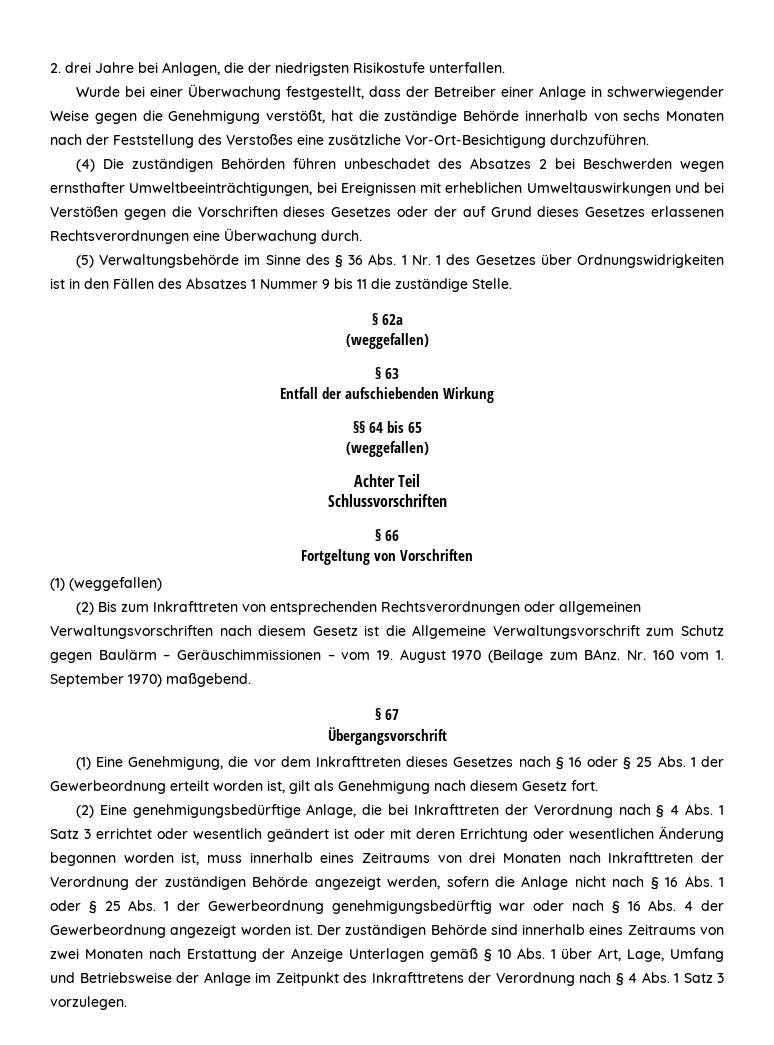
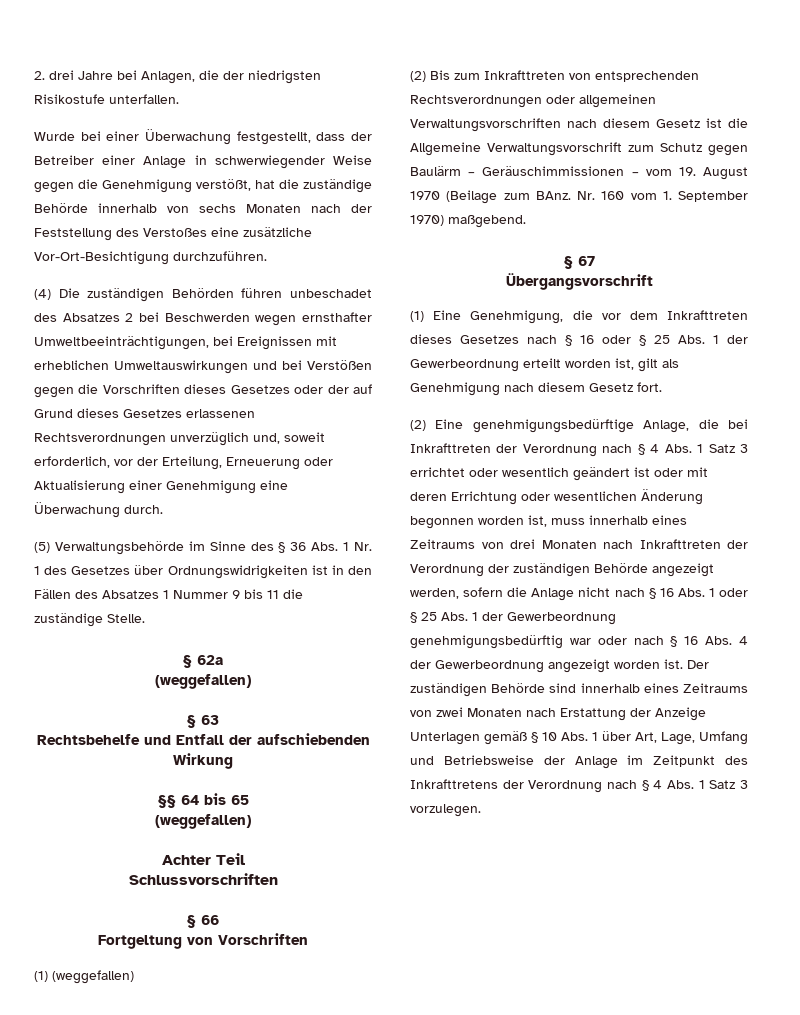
- (4) Die zuständigen Behörden führen unbeschadet des Absatzes 2 bei Beschwerden wegen ernsthafter Umweltbeeinträchtigungen, bei Ereignissen mit erheblichen Umweltauswirkungen und bei Verstößen gegen die Vorschriften dieses Gesetzes oder der auf Grund dieses Gesetzes erlassenen Rechtsverordnungen eine Überwachung durch.
+ (4) Die zuständigen Behörden führen unbeschadet des Absatzes 2 bei Beschwerden wegen ernsthafter Umweltbeeinträchtigungen, bei Ereignissen mit erheblichen Umweltauswirkungen und bei Verstößen gegen die Vorschriften dieses Gesetzes oder der auf Grund dieses Gesetzes erlassenen Rechtsverordnungen unverzüglich und, soweit erforderlich, vor der Erteilung, Erneuerung oder Aktualisierung einer Genehmigung eine Überwachung durch.
- Entfall der aufschiebenden Wirkung
+ Rechtsbehelfe und Entfall der aufschiebenden Wirkung

